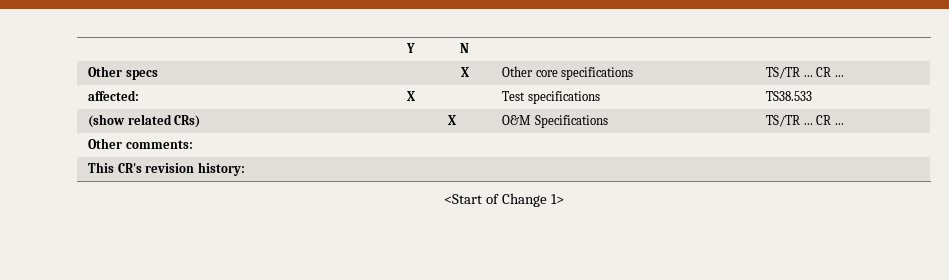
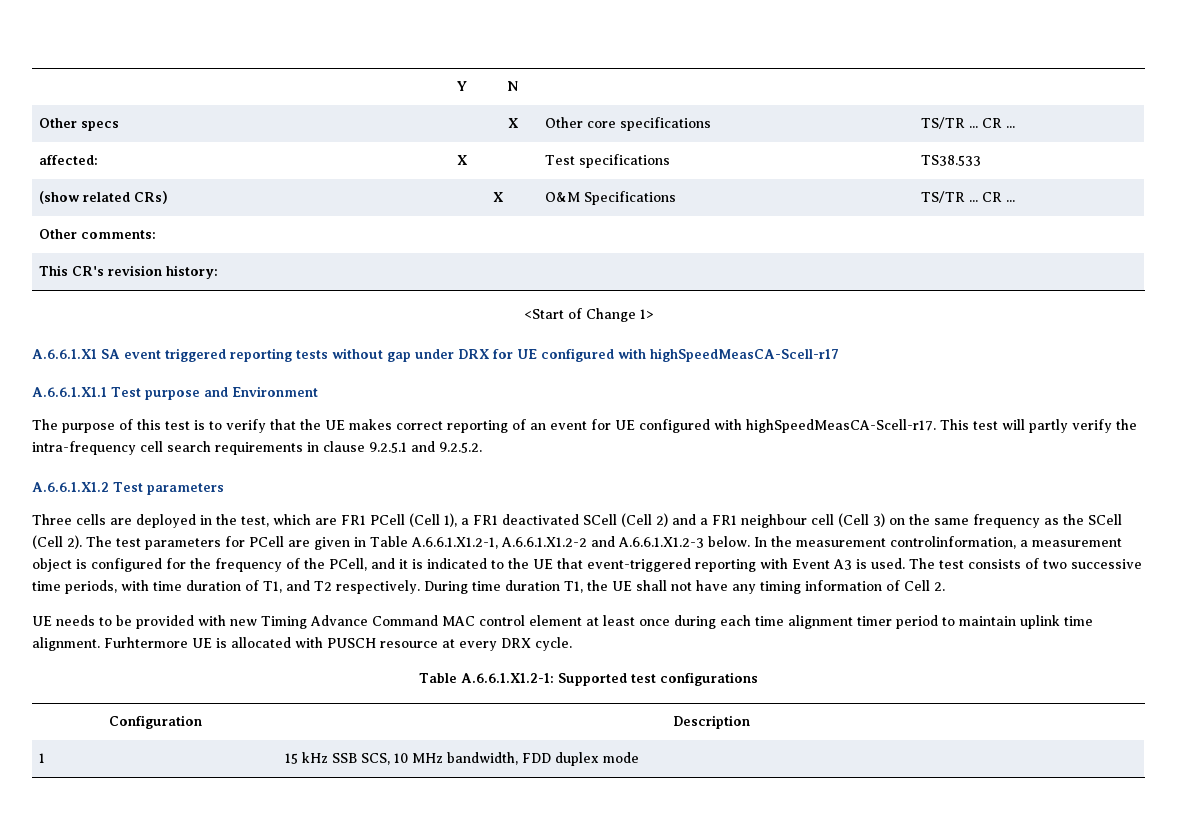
+ A.6.6.1.X1 SA event triggered reporting tests without gap under DRX for UE configured with highSpeedMeasCA-Scell-r17
+ A.6.6.1.X1.1 Test purpose and Environment
+ The purpose of this test is to verify that the UE makes correct reporting of an event for UE configured with highSpeedMeasCA-Scell-r17. This test will partly verify the intra-frequency cell search requirements in clause 9.2.5.1 and 9.2.5.2.
+ A.6.6.1.X1.2 Test parameters
+ Three cells are deployed in the test, which are FR1 PCell (Cell 1), a FR1 deactivated SCell (Cell 2) and a FR1 neighbour cell (Cell 3) on the same frequency as the SCell (Cell 2). The test parameters for PCell are given in Table A.6.6.1.X1.2-1, A.6.6.1.X1.2-2 and A.6.6.1.X1.2-3 below. In the measurement controlinformation, a measurement object is configured for the frequency of the PCell, and it is indicated to the UE that event-triggered reporting with Event A3 is used. The test consists of two successive time periods, with time duration of T1, and T2 respectively. During time duration T1, the UE shall not have any timing information of Cell 2.
+ UE needs to be provided with new Timing Advance Command MAC control element at least once during each time alignment timer period to maintain uplink time alignment. Furhtermore UE is allocated with PUSCH resource at every DRX cycle.
+ Table A.6.6.1.X1.2-1: Supported test configurations
+ Configuration | Description
+ 1 | 15 kHz SSB SCS, 10 MHz bandwidth, FDD duplex mode

